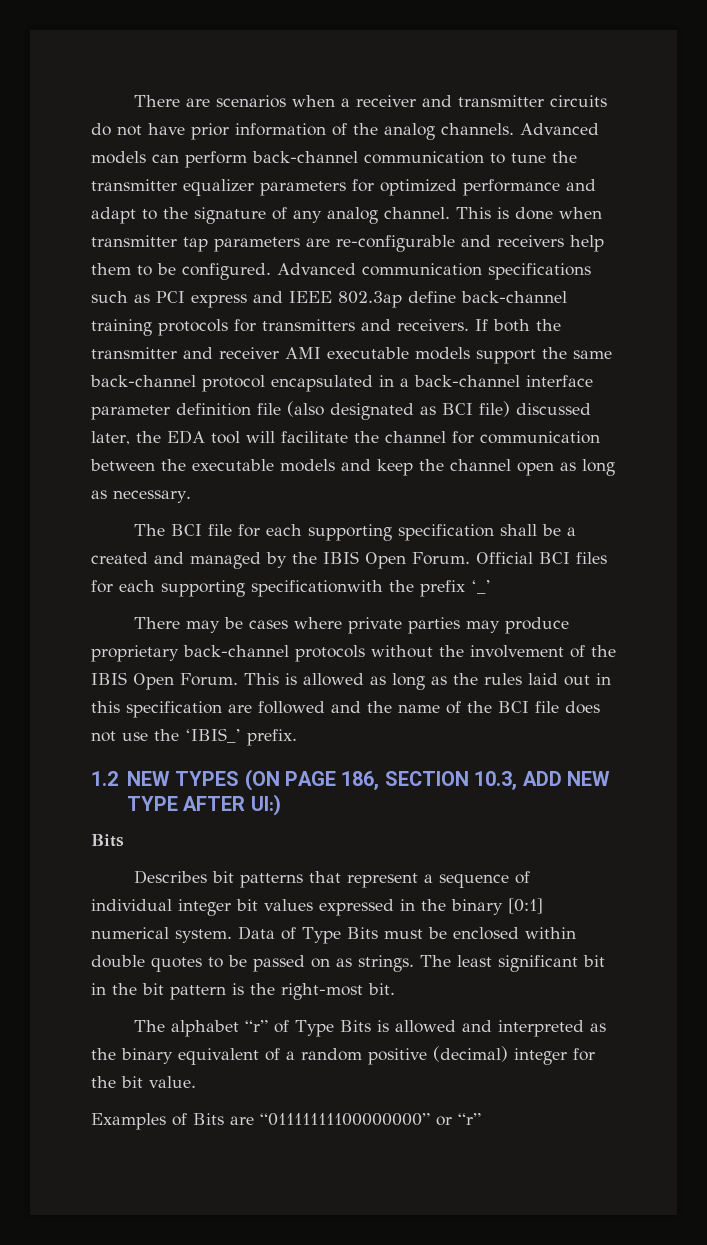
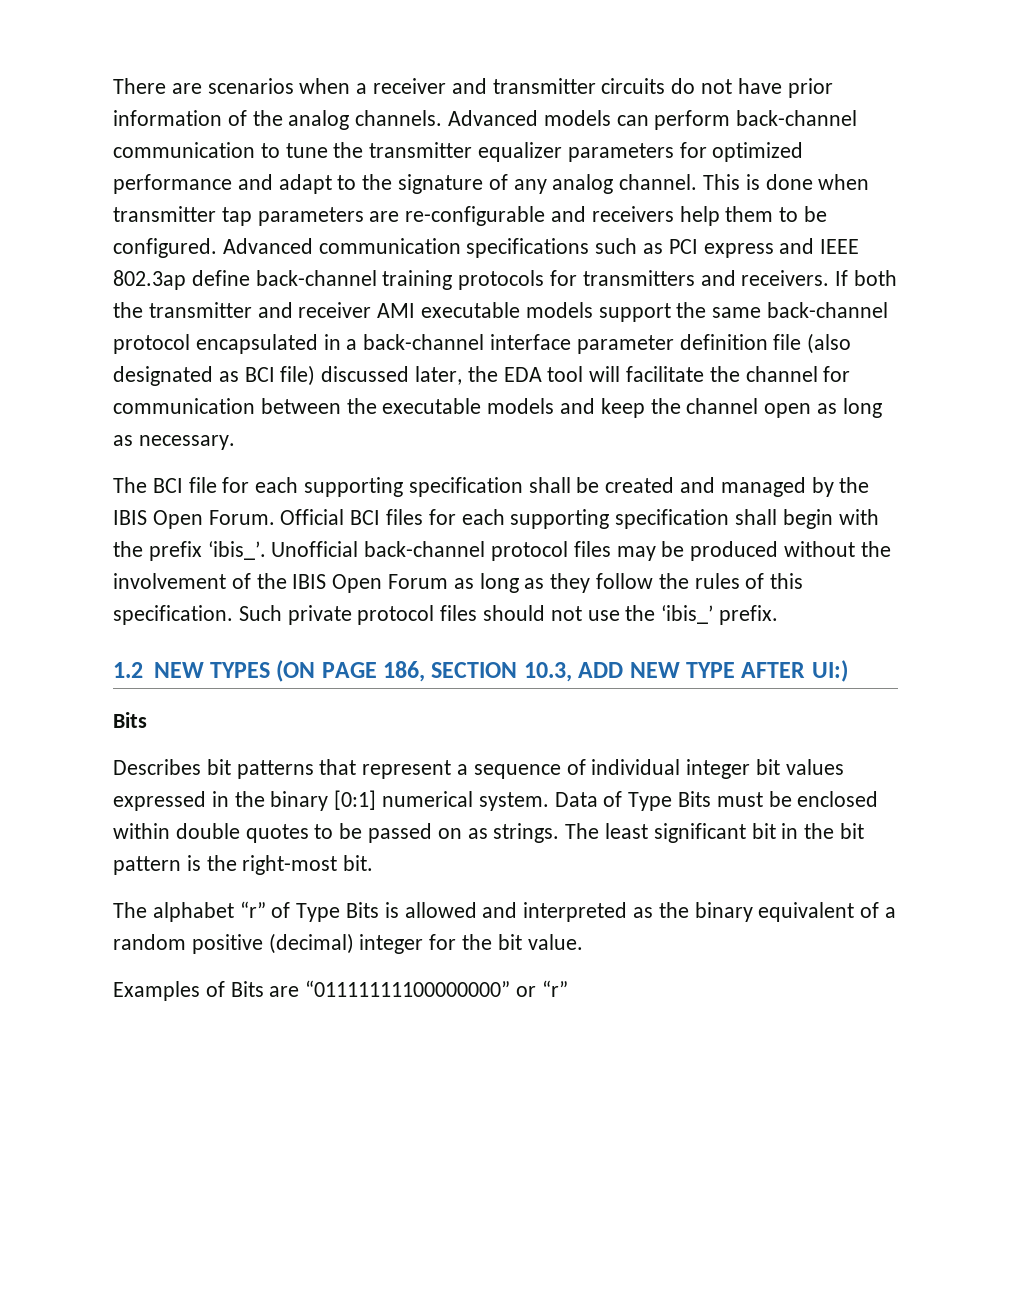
- The BCI file for each supporting specification shall be a created and managed by the IBIS Open Forum.
+ The BCI file for each supporting specification shall be created and managed by the IBIS Open Forum.
- Official BCI files for each supporting specificationwith the prefix ‘_’
- There may be cases where private parties may produce proprietary back-channel protocols without the involvement of the IBIS Open Forum. This is allowed as long as the rules laid out in this specification are followed and the name of the BCI file does not use the ‘IBIS_’ prefix.
+ Official BCI files for each supporting specification shall begin with the prefix ‘ibis_’. Unofficial back-channel protocol files may be produced without the involvement of the IBIS Open Forum as long as they follow the rules of this specification. Such private protocol files should not use the ‘ibis_’ prefix.

